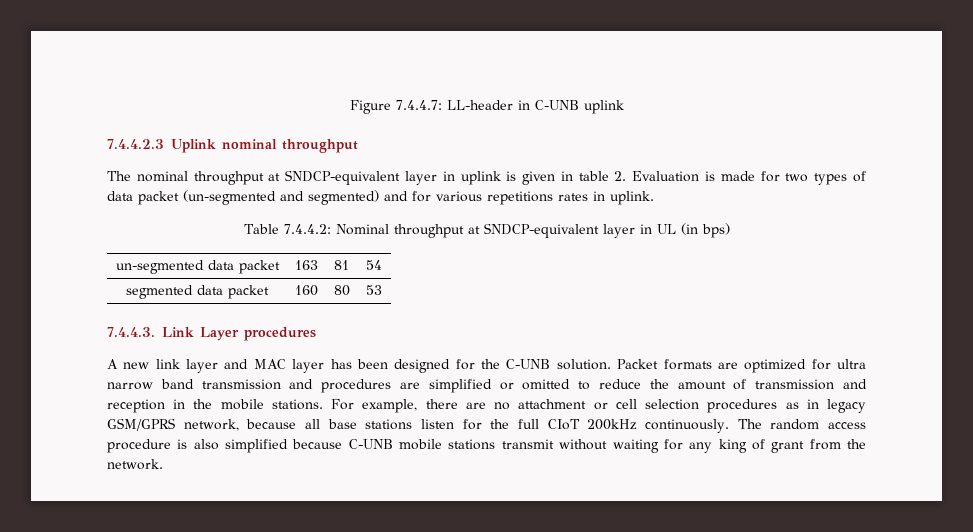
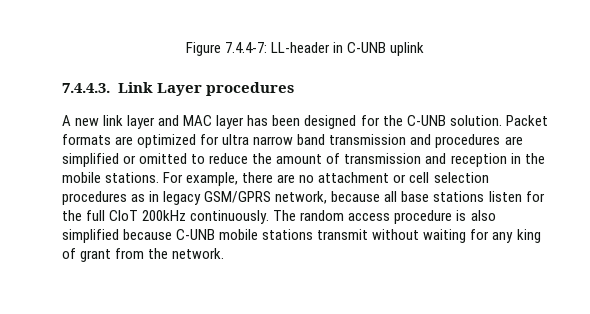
- Figure 7.4.4.7: LL-header in C-UNB uplink
+ Figure 7.4.4-7: LL-header in C-UNB uplink
- 7.4.4.2.3 Uplink nominal throughput
- The nominal throughput at SNDCP-equivalent layer in uplink is given in table 2. Evaluation is made for two types of data packet (un-segmented and segmented) and for various repetitions rates in uplink.
- Table 7.4.4.2: Nominal throughput at SNDCP-equivalent layer in UL (in bps)
- un-segmented data packet | 163 | 81 | 54
- segmented data packet | 160 | 80 | 53

